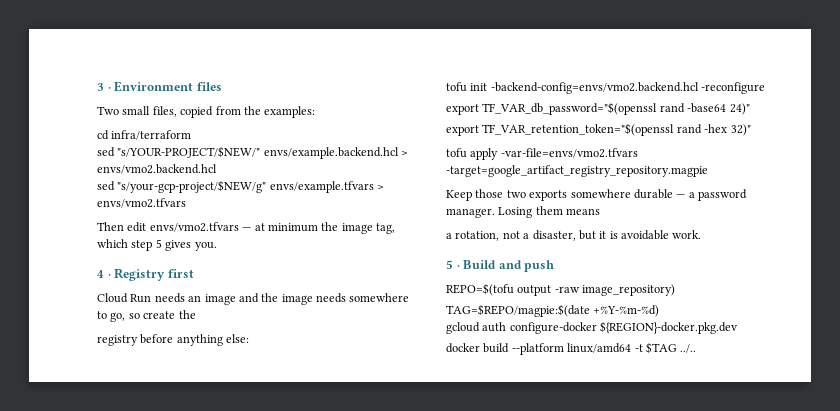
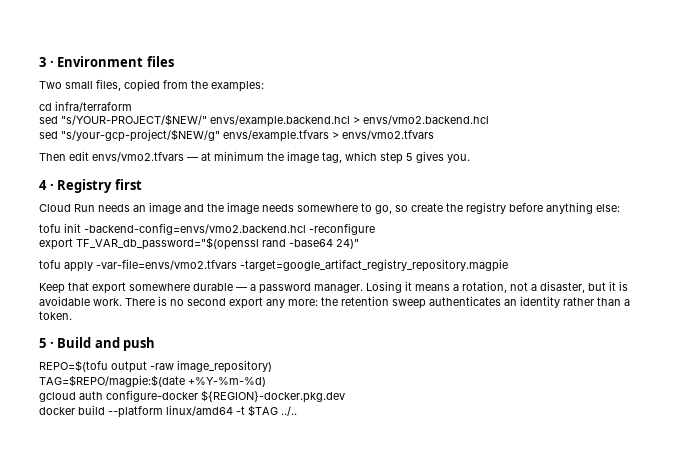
- Cloud Run needs an image and the image needs somewhere to go, so create the
- registry before anything else:
+ Cloud Run needs an image and the image needs somewhere to go, so create the registry before anything else:
- export TF_VAR_retention_token="$(openssl rand -hex 32)"
- Keep those two exports somewhere durable — a password manager.
+ Keep that export somewhere durable — a password manager.
- Losing them means
- a rotation, not a disaster, but it is avoidable work.
+ Losing it means a rotation, not a disaster, but it is avoidable work. There is no second export any more: the retention sweep authenticates an identity rather than a token.

